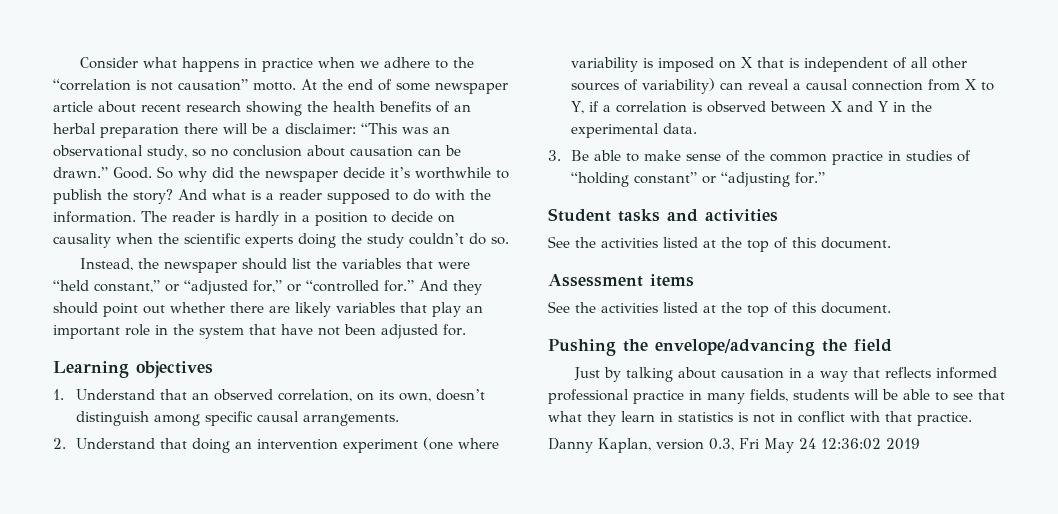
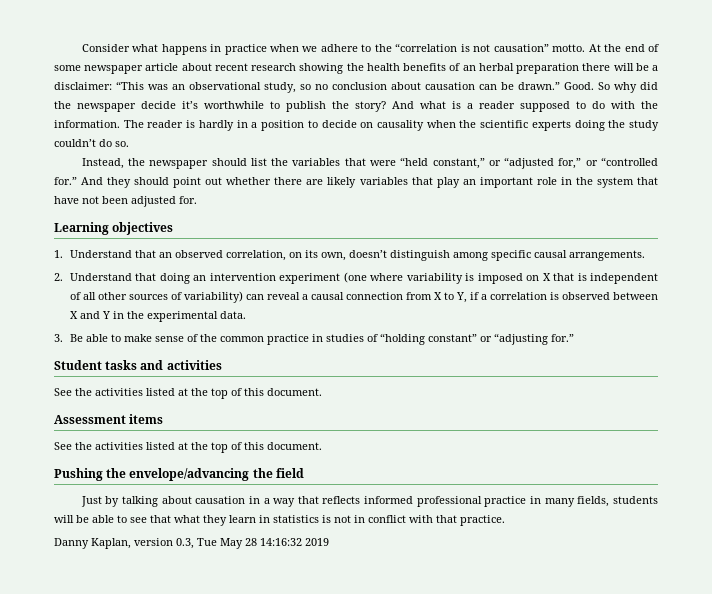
- Danny Kaplan, version 0.3, Fri May 24 12:36:02 2019
+ Danny Kaplan, version 0.3, Tue May 28 14:16:32 2019

